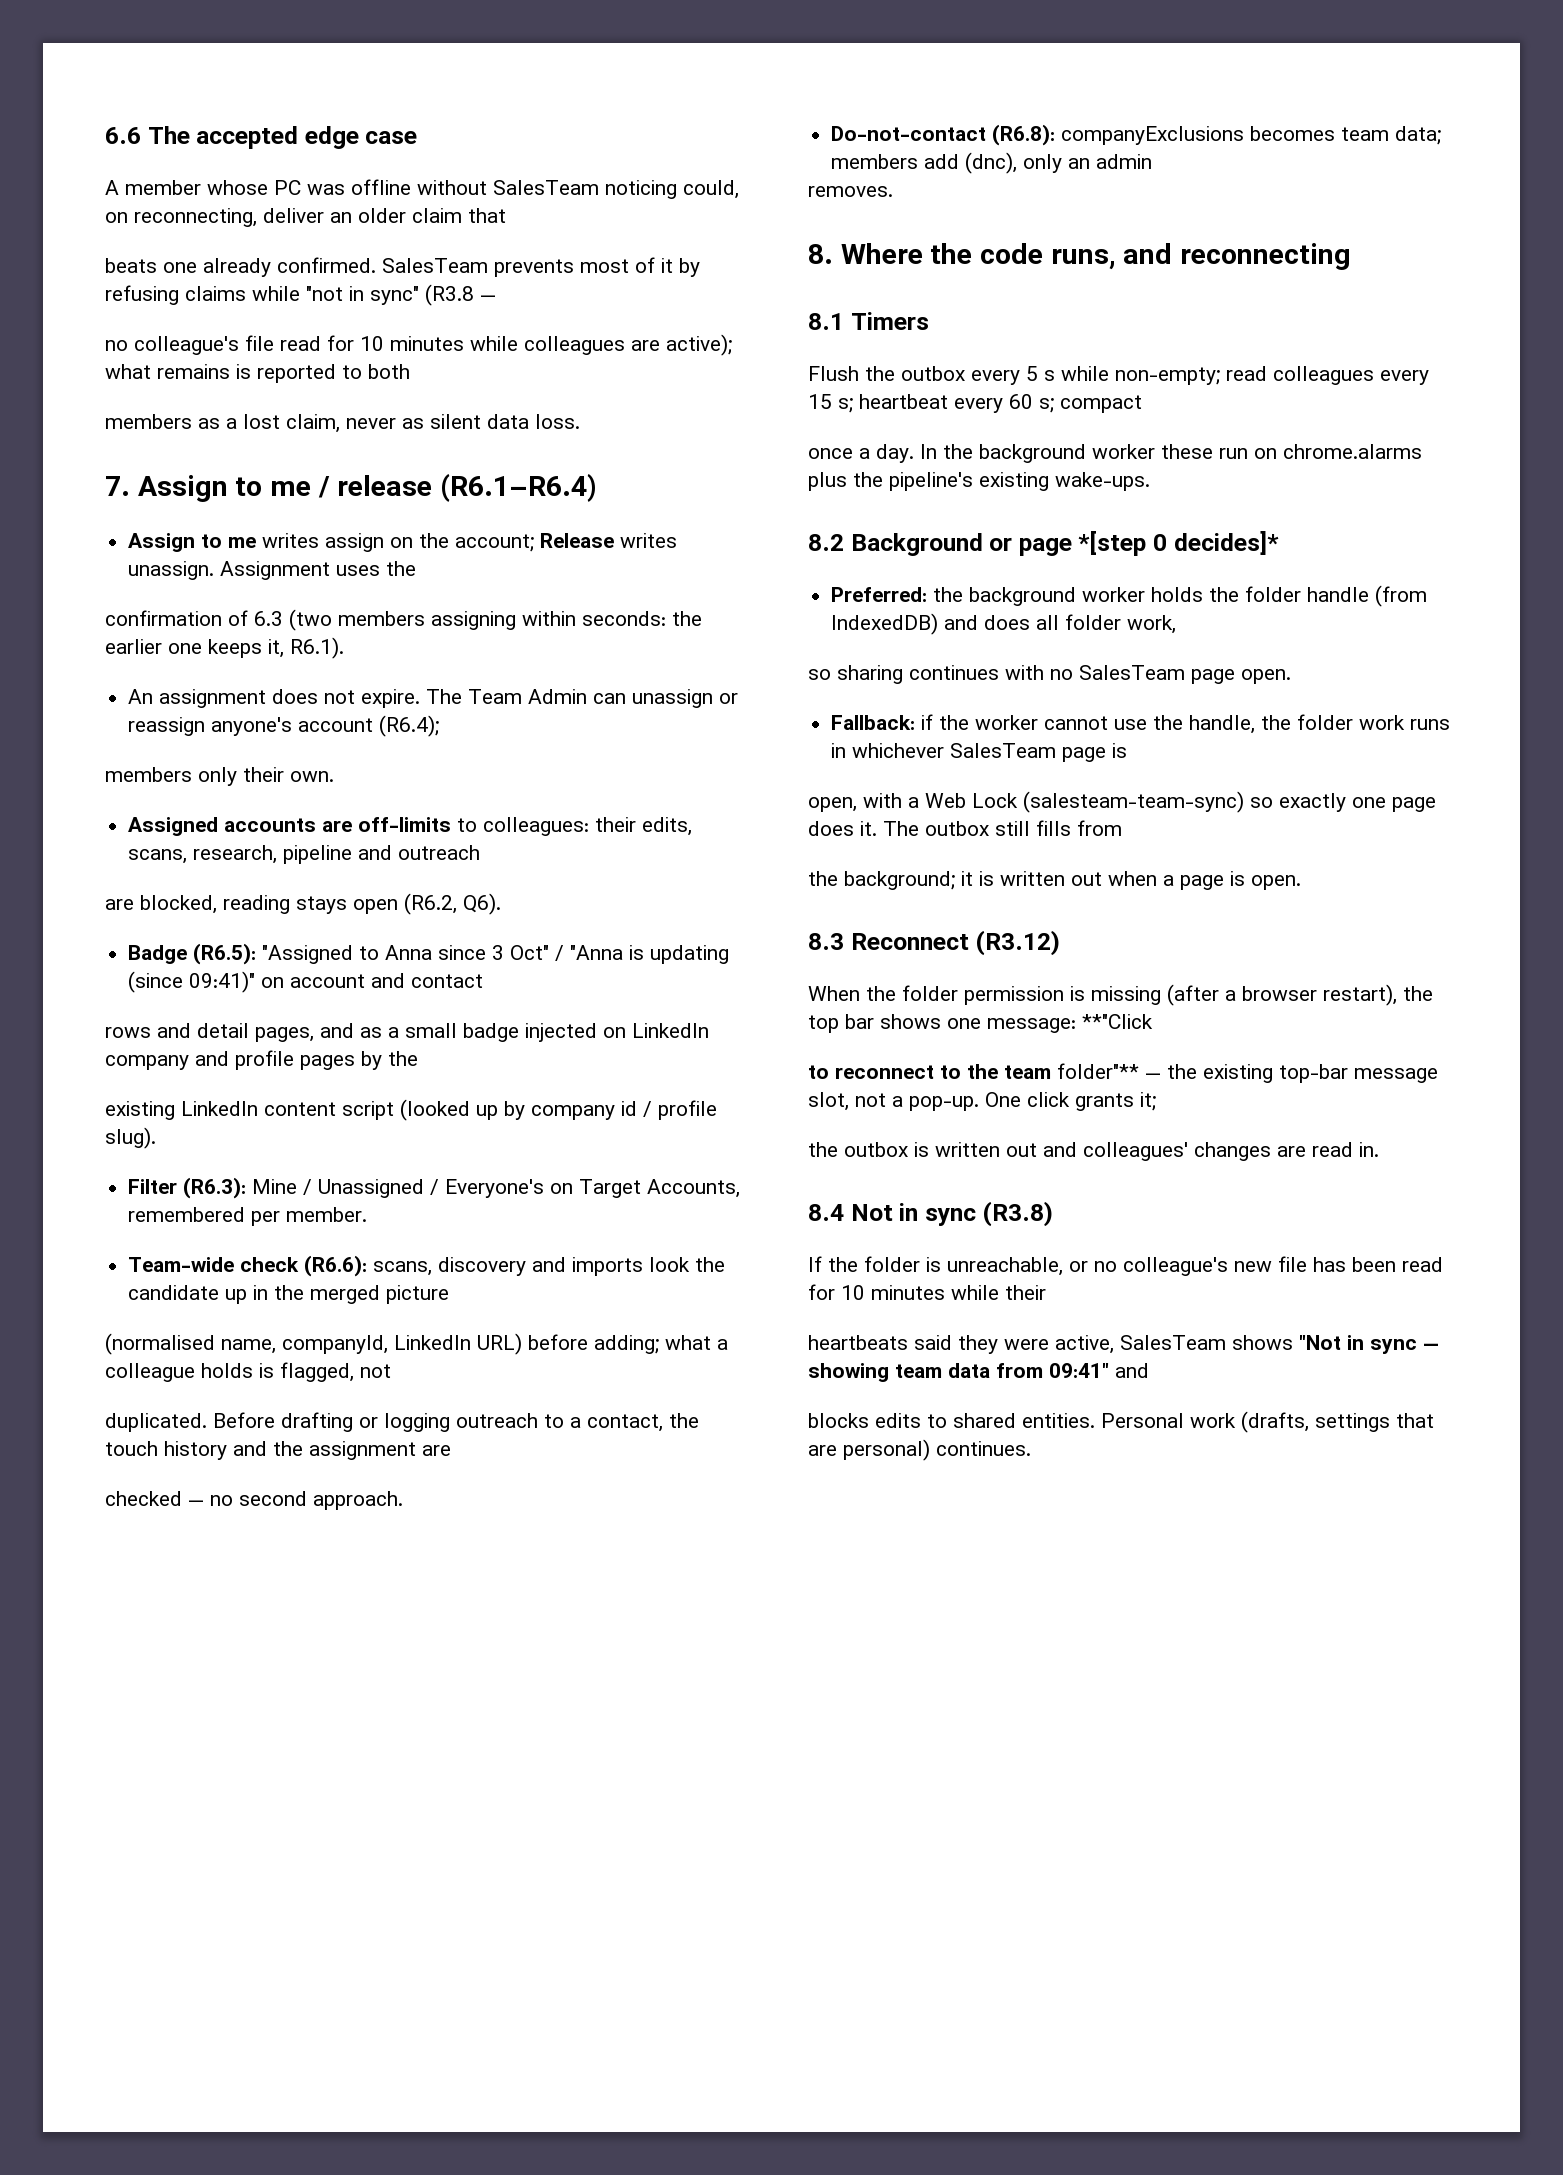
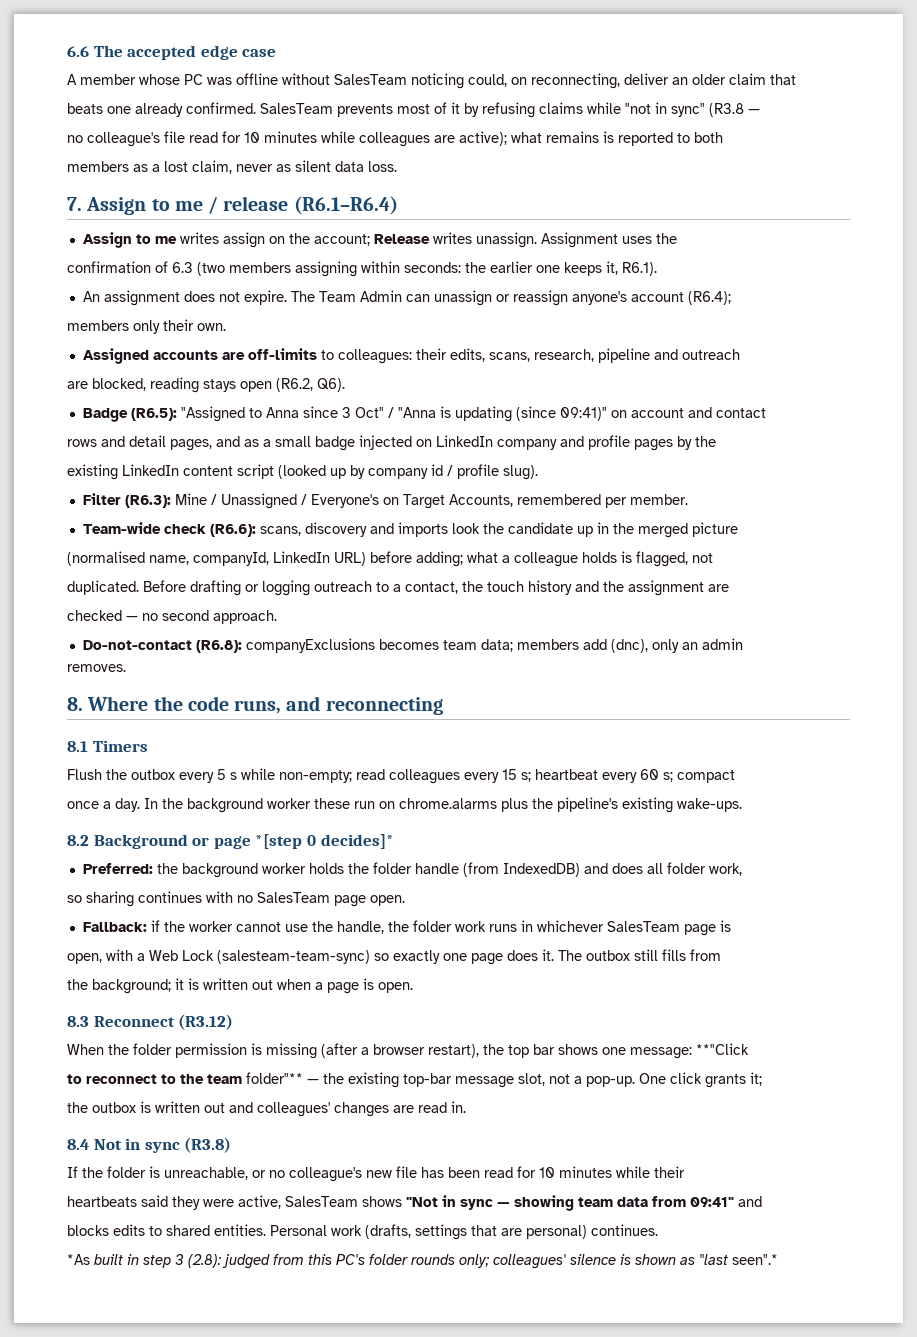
+ *As built in step 3 (2.8): judged from this PC's folder rounds only; colleagues' silence is shown as "last seen".*

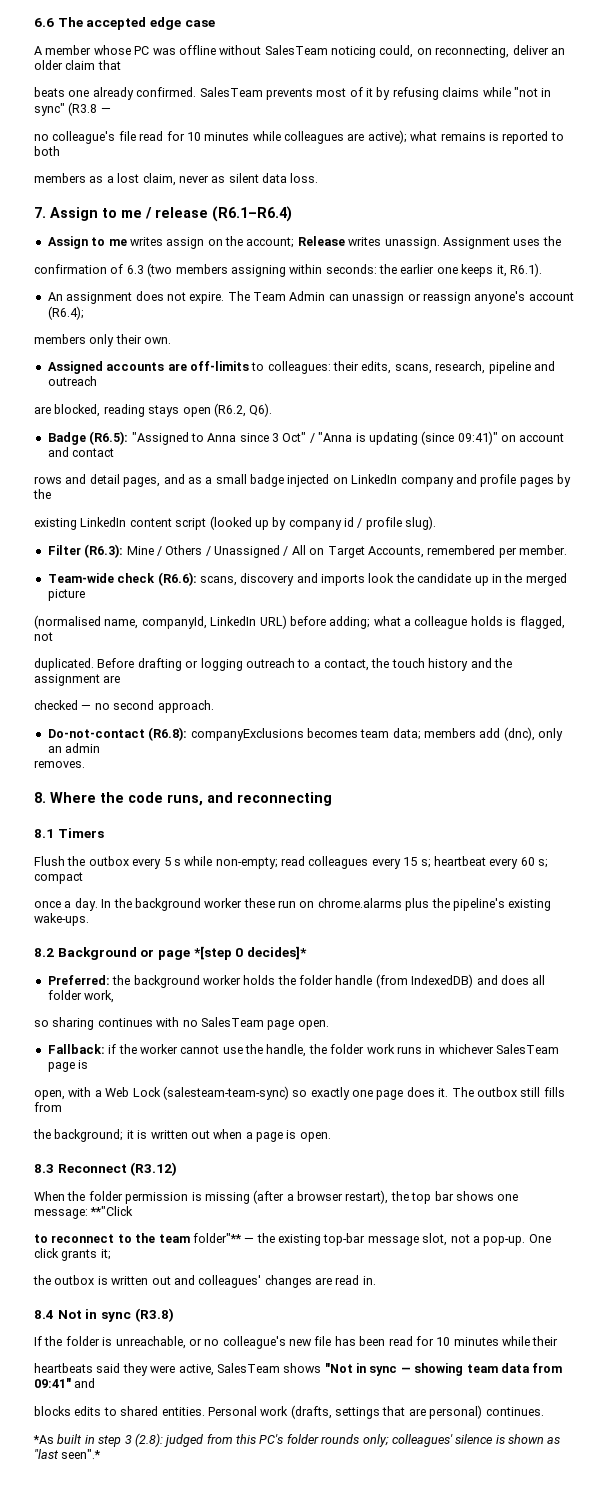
- Filter (R6.3): Mine / Unassigned / Everyone's on Target Accounts, remembered per member.
+ Filter (R6.3): Mine / Others / Unassigned / All on Target Accounts, remembered per member.

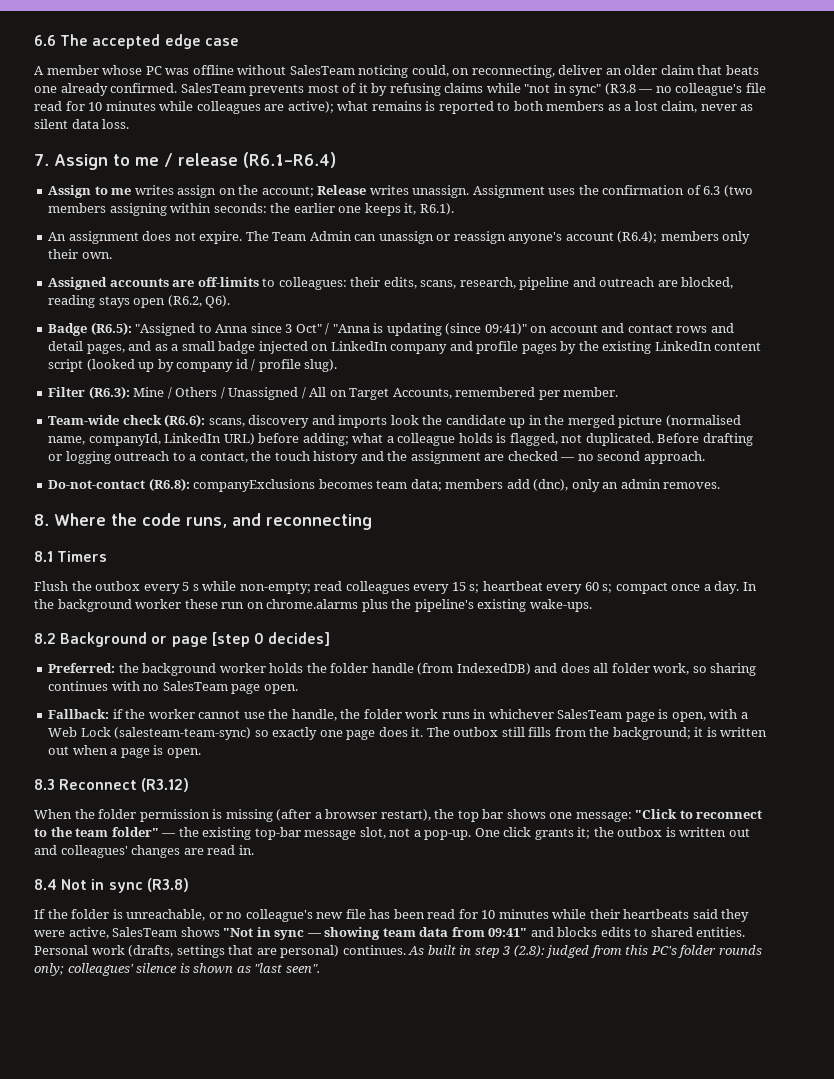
- A member whose PC was offline without SalesTeam noticing could, on reconnecting, deliver an older claim that
- beats one already confirmed.
+ A member whose PC was offline without SalesTeam noticing could, on reconnecting, deliver an older claim that beats one already confirmed.
- SalesTeam prevents most of it by refusing claims while "not in sync" (R3.8 —
- no colleague's file read for 10 minutes while colleagues are active); what remains is reported to both
- members as a lost claim, never as silent data loss.
+ SalesTeam prevents most of it by refusing claims while "not in sync" (R3.8 — no colleague's file read for 10 minutes while colleagues are active); what remains is reported to both members as a lost claim, never as silent data loss.
- Assignment uses the
- confirmation of 6.3 (two members assigning within seconds: the earlier one keeps it, R6.1).
+ Assignment uses the confirmation of 6.3 (two members assigning within seconds: the earlier one keeps it, R6.1).
- The Team Admin can unassign or reassign anyone's account (R6.4);
- members only their own.
+ The Team Admin can unassign or reassign anyone's account (R6.4); members only their own.
- Assigned accounts are off-limits to colleagues: their edits, scans, research, pipeline and outreach
- are blocked, reading stays open (R6.2, Q6).
+ Assigned accounts are off-limits to colleagues: their edits, scans, research, pipeline and outreach are blocked, reading stays open (R6.2, Q6).
- Badge (R6.5): "Assigned to Anna since 3 Oct" / "Anna is updating (since 09:41)" on account and contact
- rows and detail pages, and as a small badge injected on LinkedIn company and profile pages by the
- existing LinkedIn content script (looked up by company id / profile slug).
+ Badge (R6.5): "Assigned to Anna since 3 Oct" / "Anna is updating (since 09:41)" on account and contact rows and detail pages, and as a small badge injected on LinkedIn company and profile pages by the existing LinkedIn content script (looked up by company id / profile slug).
- Team-wide check (R6.6): scans, discovery and imports look the candidate up in the merged picture
- (normalised name, companyId, LinkedIn URL) before adding; what a colleague holds is flagged, not
- duplicated.
+ Team-wide check (R6.6): scans, discovery and imports look the candidate up in the merged picture (normalised name, companyId, LinkedIn URL) before adding; what a colleague holds is flagged, not duplicated.
- Before drafting or logging outreach to a contact, the touch history and the assignment are
- checked — no second approach.
+ Before drafting or logging outreach to a contact, the touch history and the assignment are checked — no second approach.
- Do-not-contact (R6.8): companyExclusions becomes team data; members add (dnc), only an admin
- removes.
+ Do-not-contact (R6.8): companyExclusions becomes team data; members add (dnc), only an admin removes.
- Flush the outbox every 5 s while non-empty; read colleagues every 15 s; heartbeat every 60 s; compact
- once a day.
+ Flush the outbox every 5 s while non-empty; read colleagues every 15 s; heartbeat every 60 s; compact once a day.
- 8.2 Background or page *[step 0 decides]*
+ 8.2 Background or page [step 0 decides]
- Preferred: the background worker holds the folder handle (from IndexedDB) and does all folder work,
- so sharing continues with no SalesTeam page open.
+ Preferred: the background worker holds the folder handle (from IndexedDB) and does all folder work, so sharing continues with no SalesTeam page open.
- Fallback: if the worker cannot use the handle, the folder work runs in whichever SalesTeam page is
- open, with a Web Lock (salesteam-team-sync) so exactly one page does it.
+ Fallback: if the worker cannot use the handle, the folder work runs in whichever SalesTeam page is open, with a Web Lock (salesteam-team-sync) so exactly one page does it.
- The outbox still fills from
- the background; it is written out when a page is open.
+ The outbox still fills from the background; it is written out when a page is open.
- When the folder permission is missing (after a browser restart), the top bar shows one message: **"Click
- to reconnect to the team folder"** — the existing top-bar message slot, not a pop-up.
+ When the folder permission is missing (after a browser restart), the top bar shows one message: "Click to reconnect to the team folder" — the existing top-bar message slot, not a pop-up.
- One click grants it;
- the outbox is written out and colleagues' changes are read in.
+ One click grants it; the outbox is written out and colleagues' changes are read in.
- If the folder is unreachable, or no colleague's new file has been read for 10 minutes while their
- heartbeats said they were active, SalesTeam shows "Not in sync — showing team data from 09:41" and
- blocks edits to shared entities.
+ If the folder is unreachable, or no colleague's new file has been read for 10 minutes while their heartbeats said they were active, SalesTeam shows "Not in sync — showing team data from 09:41" and blocks edits to shared entities.
- Personal work (drafts, settings that are personal) continues.
- *As built in step 3 (2.8): judged from this PC's folder rounds only; colleagues' silence is shown as "last seen".*
+ Personal work (drafts, settings that are personal) continues. As built in step 3 (2.8): judged from this PC's folder rounds only; colleagues' silence is shown as "last seen".

